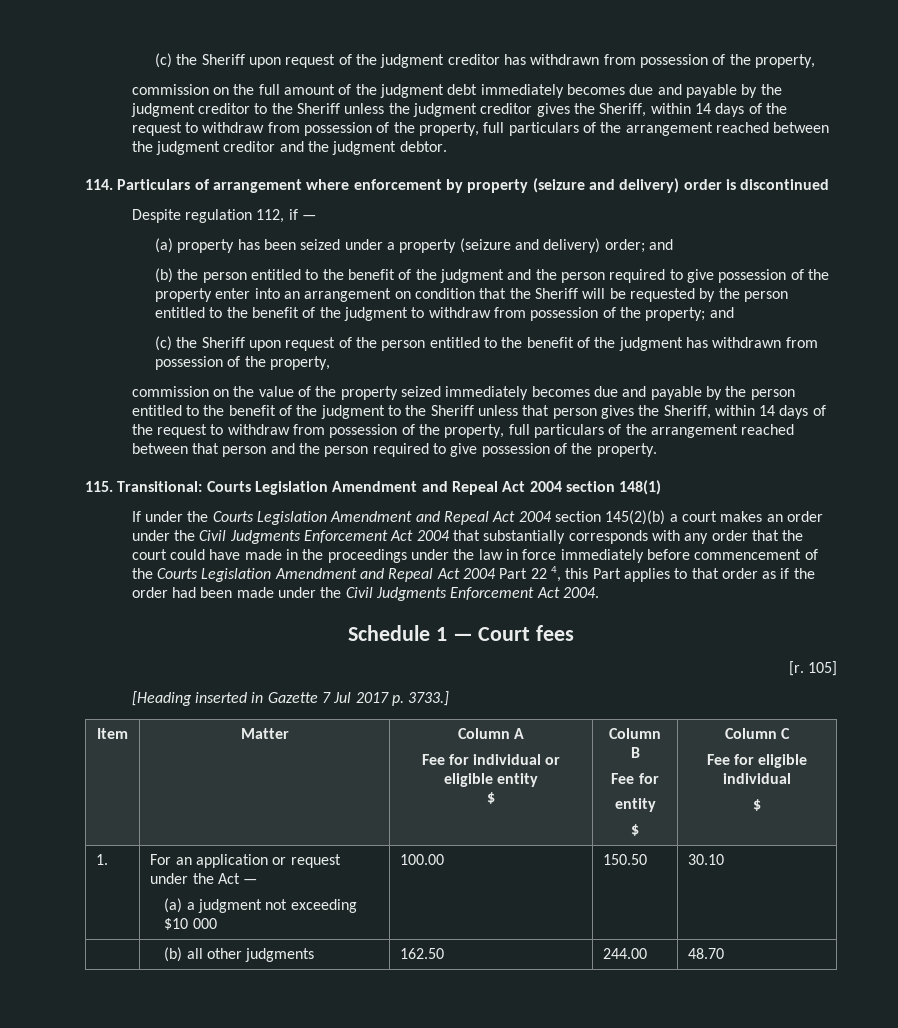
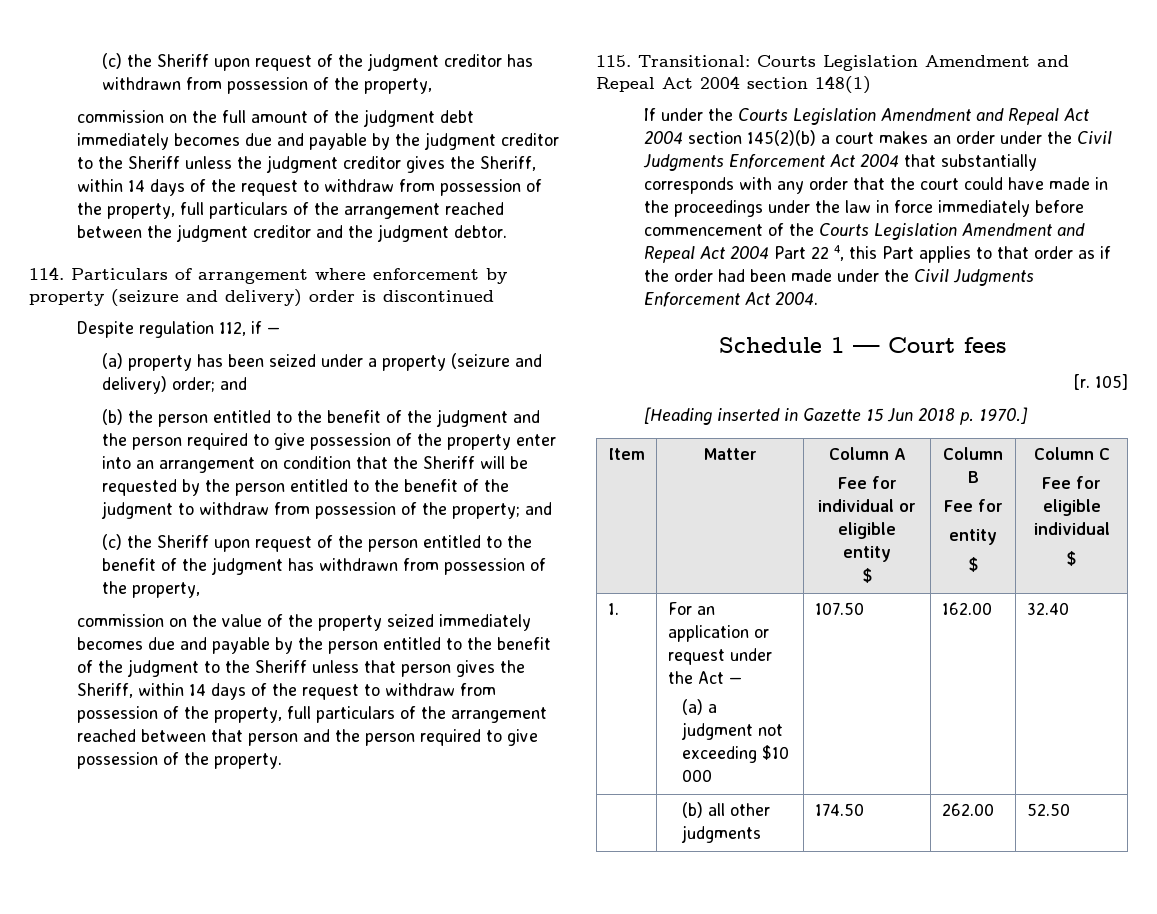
- [Heading inserted in Gazette 7 Jul 2017 p. 3733.]
+ [Heading inserted in Gazette 15 Jun 2018 p. 1970.]
  1. | For an application or request under the Act —
- (a) a judgment not exceeding $10 000 | 100.00 | 150.50 | 30.10
+ (a) a judgment not exceeding $10 000 | 107.50 | 162.00 | 32.40
- | (b) all other judgments | 162.50 | 244.00 | 48.70
+ | (b) all other judgments | 174.50 | 262.00 | 52.50

